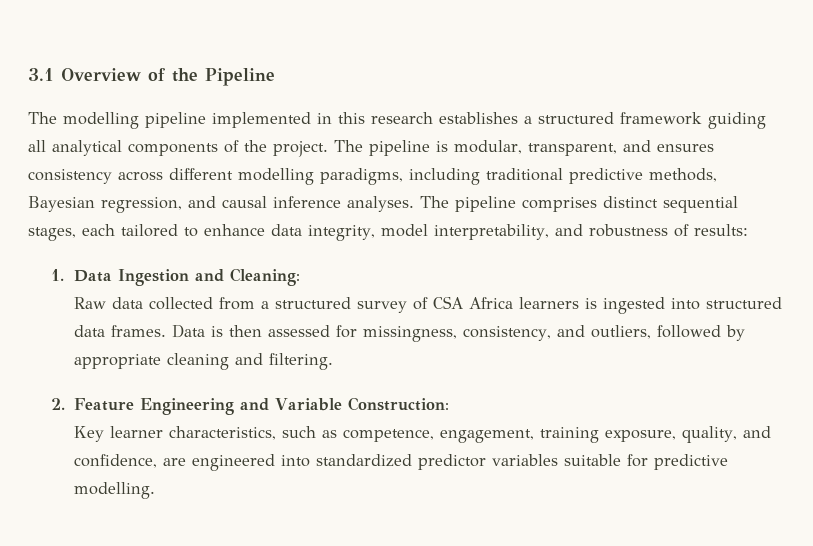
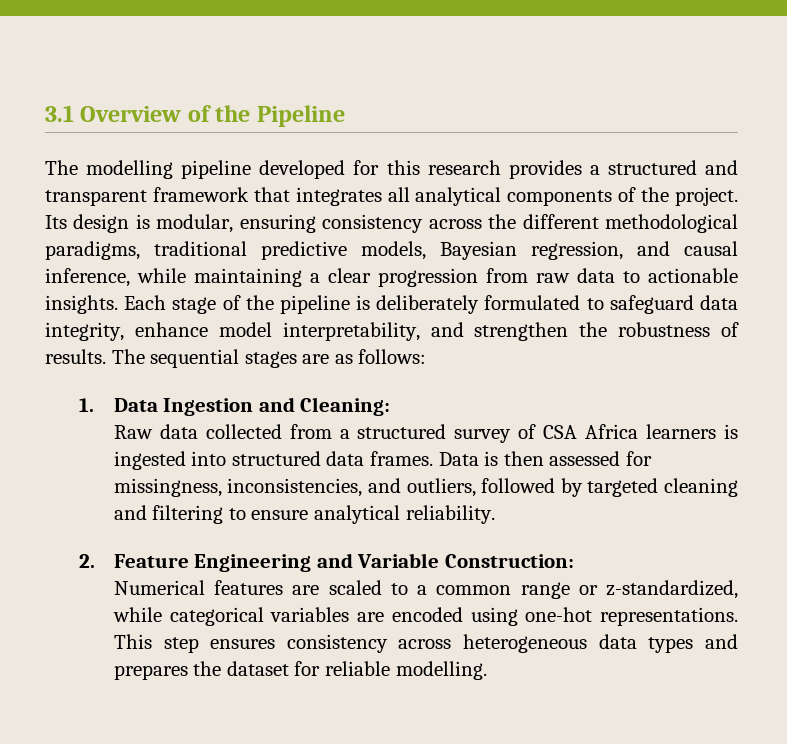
- The modelling pipeline implemented in this research establishes a structured framework guiding all analytical components of the project.
+ The modelling pipeline developed for this research provides a structured and transparent framework that integrates all analytical components of the project.
- The pipeline is modular, transparent, and ensures consistency across different modelling paradigms, including traditional predictive methods, Bayesian regression, and causal inference analyses. The pipeline comprises distinct sequential stages, each tailored to enhance data integrity, model interpretability, and robustness of results:
+ Its design is modular, ensuring consistency across the different methodological paradigms, traditional predictive models, Bayesian regression, and causal inference, while maintaining a clear progression from raw data to actionable insights. Each stage of the pipeline is deliberately formulated to safeguard data integrity, enhance model interpretability, and strengthen the robustness of results. The sequential stages are as follows:
- Data is then assessed for missingness, consistency, and outliers, followed by appropriate cleaning and filtering.
+ Data is then assessed for missingness, inconsistencies, and outliers, followed by targeted cleaning and filtering to ensure analytical reliability.
- Key learner characteristics, such as competence, engagement, training exposure, quality, and confidence, are engineered into standardized predictor variables suitable for predictive modelling.
+ Numerical features are scaled to a common range or z-standardized, while categorical variables are encoded using one-hot representations. This step ensures consistency across heterogeneous data types and prepares the dataset for reliable modelling.

